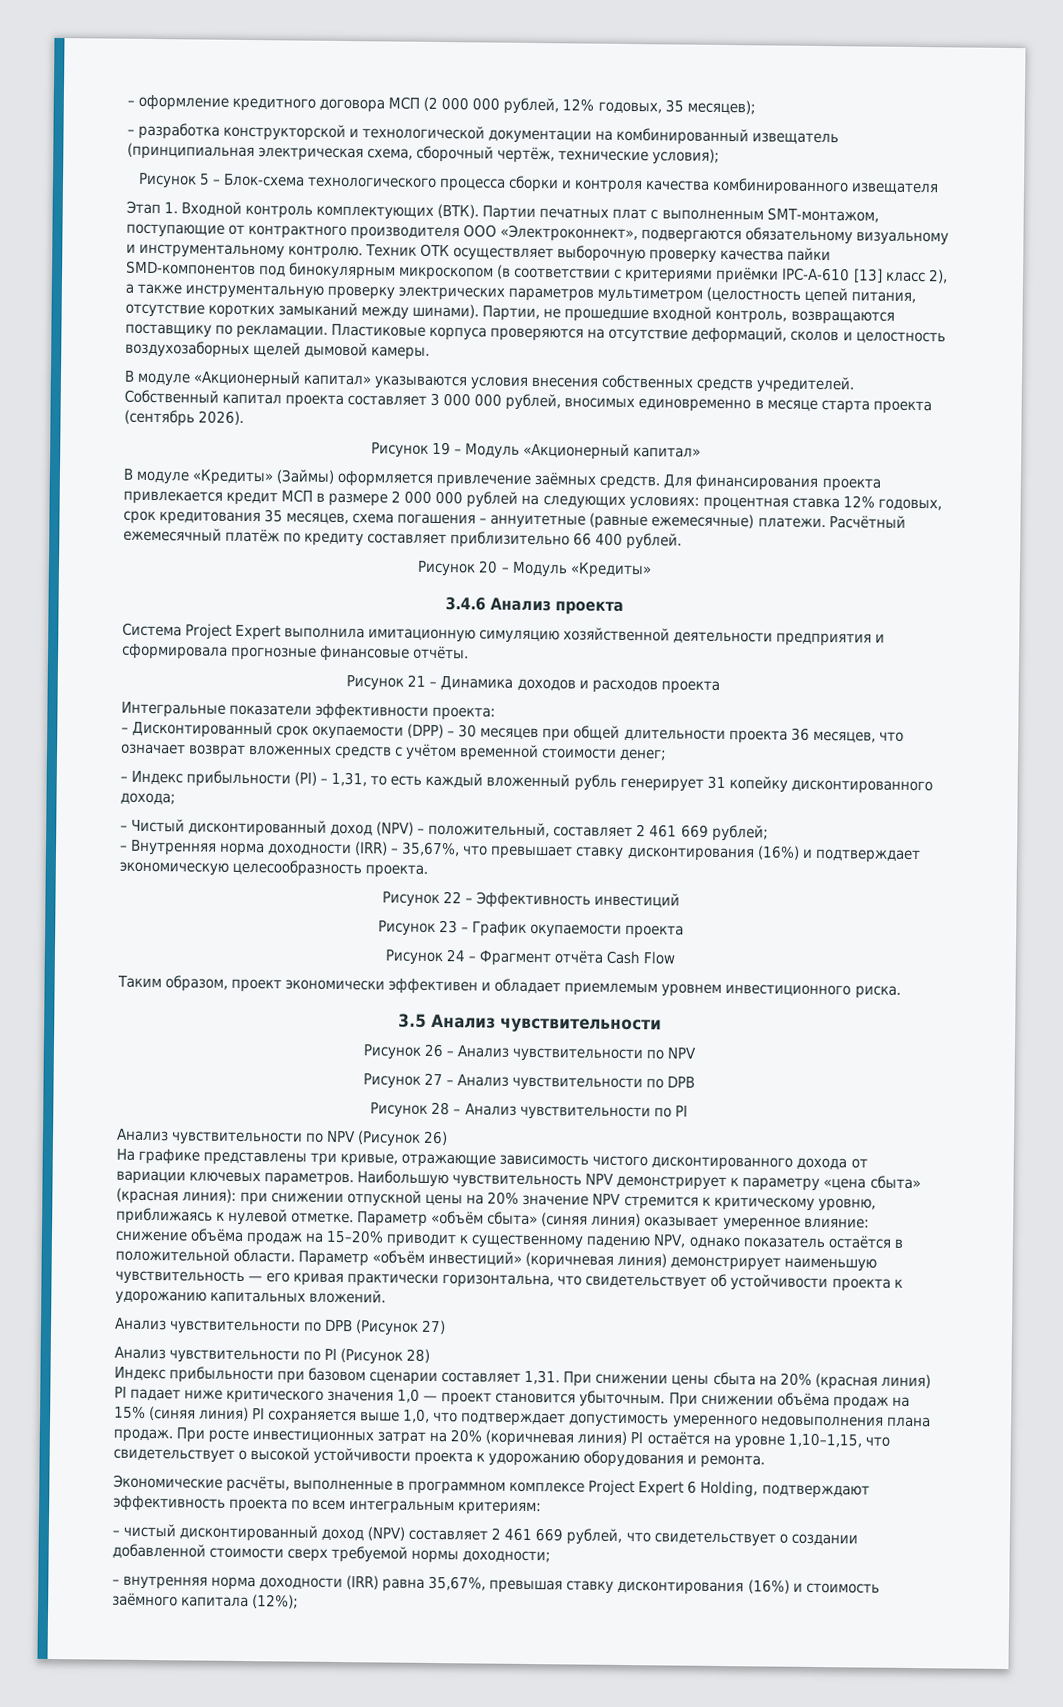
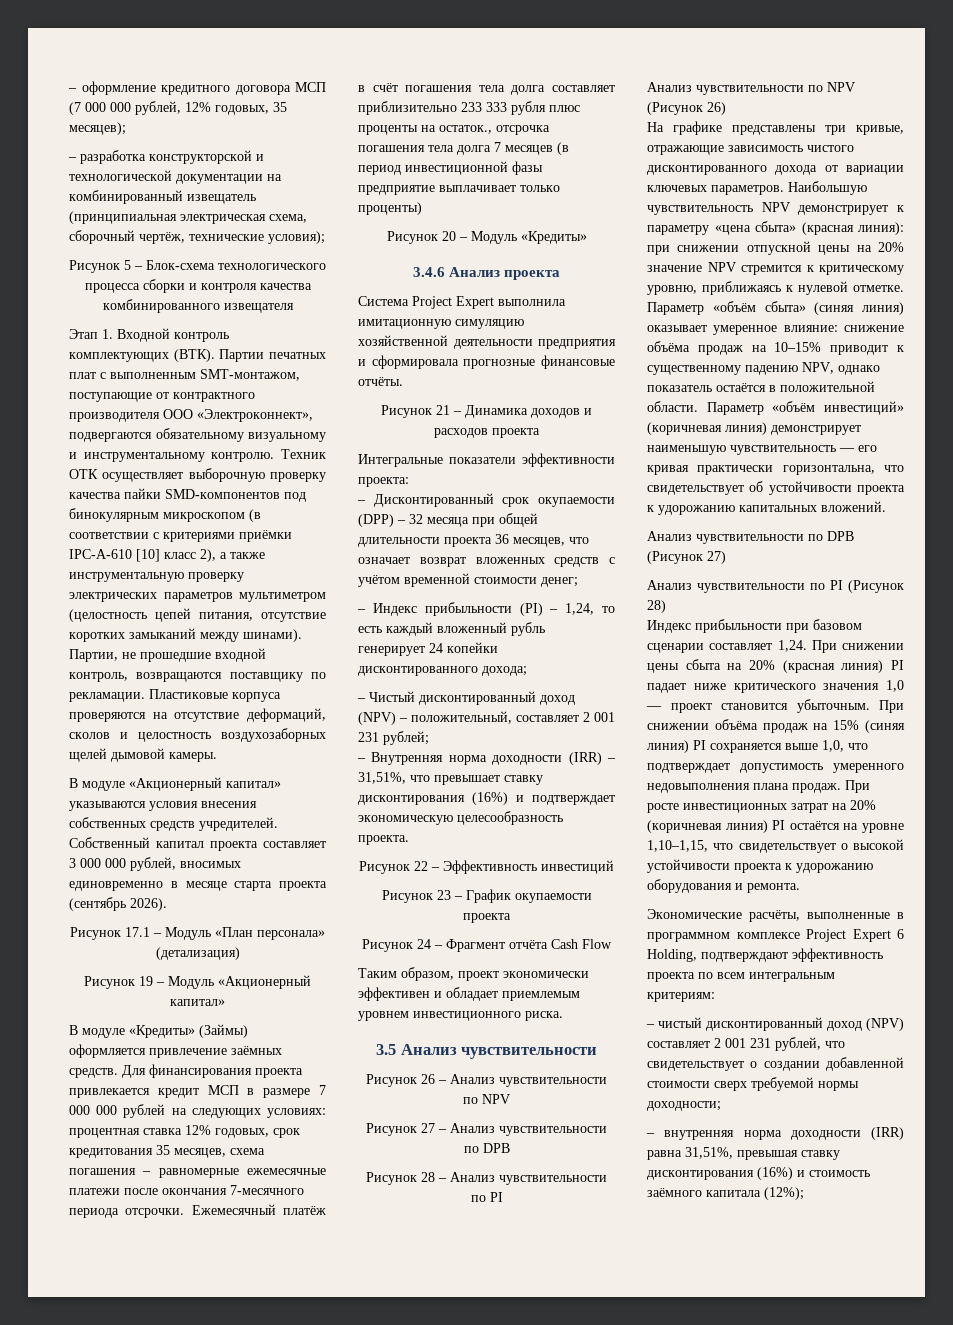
- – оформление кредитного договора МСП (2 000 000 рублей, 12% годовых, 35 месяцев);
+ – оформление кредитного договора МСП (7 000 000 рублей, 12% годовых, 35 месяцев);
- Техник ОТК осуществляет выборочную проверку качества пайки SMD-компонентов под бинокулярным микроскопом (в соответствии с критериями приёмки IPC-A-610 [13] класс 2), а также инструментальную проверку электрических параметров мультиметром (целостность цепей питания, отсутствие коротких замыканий между шинами).
+ Техник ОТК осуществляет выборочную проверку качества пайки SMD-компонентов под бинокулярным микроскопом (в соответствии с критериями приёмки IPC-A-610 [10] класс 2), а также инструментальную проверку электрических параметров мультиметром (целостность цепей питания, отсутствие коротких замыканий между шинами).
+ Рисунок 17.1 – Модуль «План персонала» (детализация)
- Для финансирования проекта привлекается кредит МСП в размере 2 000 000 рублей на следующих условиях: процентная ставка 12% годовых, срок кредитования 35 месяцев, схема погашения – аннуитетные (равные ежемесячные) платежи. Расчётный ежемесячный платёж по кредиту составляет приблизительно 66 400 рублей.
+ Для финансирования проекта привлекается кредит МСП в размере 7 000 000 рублей на следующих условиях: процентная ставка 12% годовых, срок кредитования 35 месяцев, схема погашения – равномерные ежемесячные платежи после окончания 7-месячного периода отсрочки. Ежемесячный платёж в счёт погашения тела долга составляет приблизительно 233 333 рубля плюс проценты на остаток., отсрочка погашения тела долга 7 месяцев (в период инвестиционной фазы предприятие выплачивает только проценты)
- – Дисконтированный срок окупаемости (DPP) – 30 месяцев при общей длительности проекта 36 месяцев, что означает возврат вложенных средств с учётом временной стоимости денег;
+ – Дисконтированный срок окупаемости (DPP) – 32 месяца при общей длительности проекта 36 месяцев, что означает возврат вложенных средств с учётом временной стоимости денег;
- – Индекс прибыльности (PI) – 1,31, то есть каждый вложенный рубль генерирует 31 копейку дисконтированного дохода;
+ – Индекс прибыльности (PI) – 1,24, то есть каждый вложенный рубль генерирует 24 копейки дисконтированного дохода;
- – Чистый дисконтированный доход (NPV) – положительный, составляет 2 461 669 рублей;
+ – Чистый дисконтированный доход (NPV) – положительный, составляет 2 001 231 рублей;
- – Внутренняя норма доходности (IRR) – 35,67%, что превышает ставку дисконтирования (16%) и подтверждает экономическую целесообразность проекта.
+ – Внутренняя норма доходности (IRR) – 31,51%, что превышает ставку дисконтирования (16%) и подтверждает экономическую целесообразность проекта.
- Параметр «объём сбыта» (синяя линия) оказывает умеренное влияние: снижение объёма продаж на 15–20% приводит к существенному падению NPV, однако показатель остаётся в положительной области.
+ Параметр «объём сбыта» (синяя линия) оказывает умеренное влияние: снижение объёма продаж на 10–15% приводит к существенному падению NPV, однако показатель остаётся в положительной области.
- Индекс прибыльности при базовом сценарии составляет 1,31.
+ Индекс прибыльности при базовом сценарии составляет 1,24.
- – чистый дисконтированный доход (NPV) составляет 2 461 669 рублей, что свидетельствует о создании добавленной стоимости сверх требуемой нормы доходности;
+ – чистый дисконтированный доход (NPV) составляет 2 001 231 рублей, что свидетельствует о создании добавленной стоимости сверх требуемой нормы доходности;
- – внутренняя норма доходности (IRR) равна 35,67%, превышая ставку дисконтирования (16%) и стоимость заёмного капитала (12%);
+ – внутренняя норма доходности (IRR) равна 31,51%, превышая ставку дисконтирования (16%) и стоимость заёмного капитала (12%);

